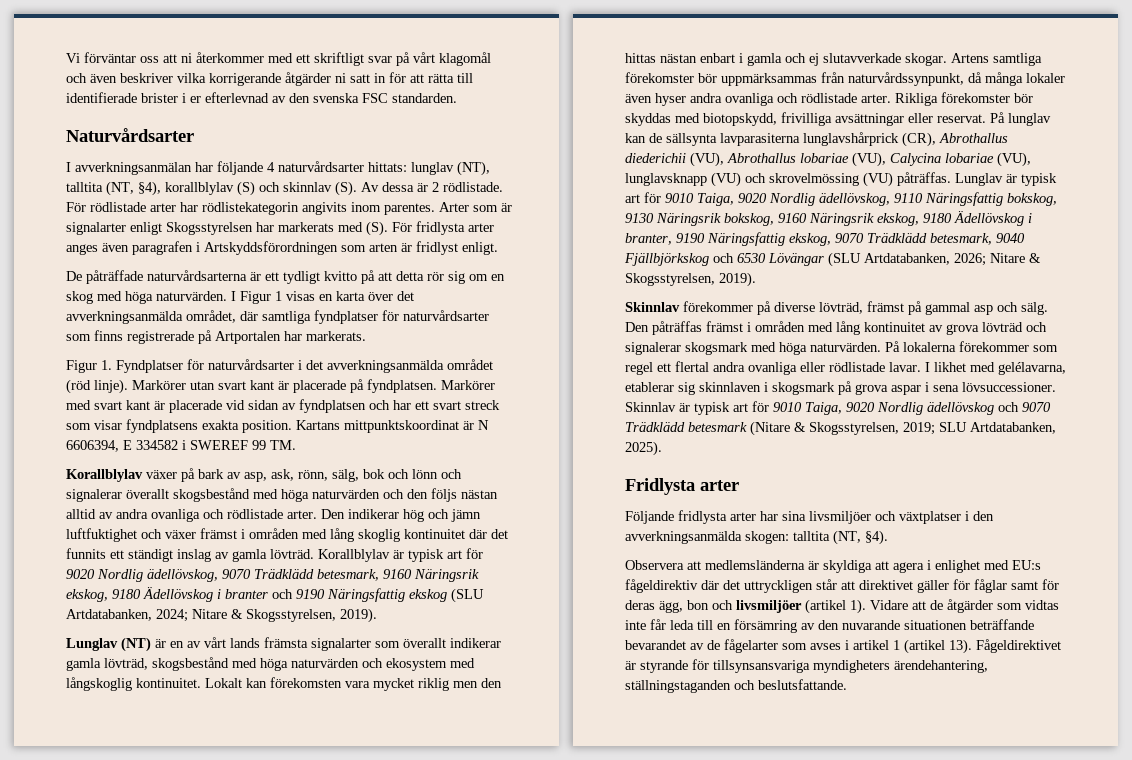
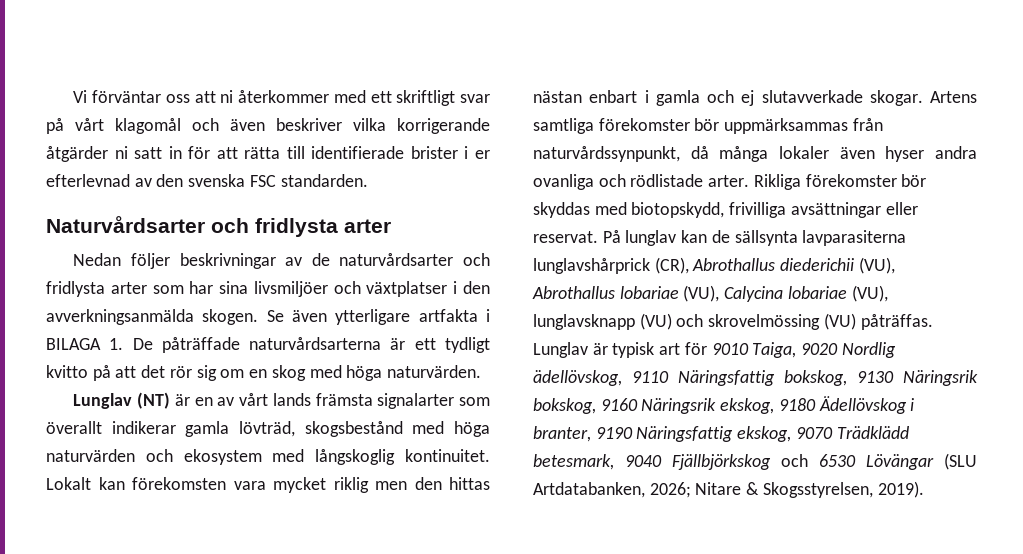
- Naturvårdsarter
- I avverkningsanmälan har följande 4 naturvårdsarter hittats: lunglav (NT), talltita (NT, §4), korallblylav (S) och skinnlav (S). Av dessa är 2 rödlistade. För rödlistade arter har rödlistekategorin angivits inom parentes. Arter som är signalarter enligt Skogsstyrelsen har markerats med (S). För fridlysta arter anges även paragrafen i Artskyddsförordningen som arten är fridlyst enligt.
- De påträffade naturvårdsarterna är ett tydligt kvitto på att detta rör sig om en skog med höga naturvärden. I Figur 1 visas en karta över det avverkningsanmälda området, där samtliga fyndplatser för naturvårdsarter som finns registrerade på Artportalen har markerats.
- Figur 1. Fyndplatser för naturvårdsarter i det avverkningsanmälda området (röd linje). Markörer utan svart kant är placerade på fyndplatsen. Markörer med svart kant är placerade vid sidan av fyndplatsen och har ett svart streck som visar fyndplatsens exakta position. Kartans mittpunktskoordinat är N 6606394, E 334582 i SWEREF 99 TM.
- Korallblylav växer på bark av asp, ask, rönn, sälg, bok och lönn och signalerar överallt skogsbestånd med höga naturvärden och den följs nästan alltid av andra ovanliga och rödlistade arter. Den indikerar hög och jämn luftfuktighet och växer främst i områden med lång skoglig kontinuitet där det funnits ett ständigt inslag av gamla lövträd. Korallblylav är typisk art för 9020 Nordlig ädellövskog, 9070 Trädklädd betesmark, 9160 Näringsrik ekskog, 9180 Ädellövskog i branter och 9190 Näringsfattig ekskog (SLU Artdatabanken, 2024; Nitare & Skogsstyrelsen, 2019).
+ Naturvårdsarter och fridlysta arter
+ Nedan följer beskrivningar av de naturvårdsarter och fridlysta arter som har sina livsmiljöer och växtplatser i den avverkningsanmälda skogen. Se även ytterligare artfakta i BILAGA 1. De påträffade naturvårdsarterna är ett tydligt kvitto på att det rör sig om en skog med höga naturvärden.
- Skinnlav förekommer på diverse lövträd, främst på gammal asp och sälg. Den påträffas främst i områden med lång kontinuitet av grova lövträd och signalerar skogsmark med höga naturvärden. På lokalerna förekommer som regel ett flertal andra ovanliga eller rödlistade lavar. I likhet med gelélavarna, etablerar sig skinnlaven i skogsmark på grova aspar i sena lövsuccessioner. Skinnlav är typisk art för 9010 Taiga, 9020 Nordlig ädellövskog och 9070 Trädklädd betesmark (Nitare & Skogsstyrelsen, 2019; SLU Artdatabanken, 2025).
- Fridlysta arter
- Följande fridlysta arter har sina livsmiljöer och växtplatser i den avverkningsanmälda skogen: talltita (NT, §4).
- Observera att medlemsländerna är skyldiga att agera i enlighet med EU:s fågeldirektiv där det uttryckligen står att direktivet gäller för fåglar samt för deras ägg, bon och livsmiljöer (artikel 1). Vidare att de åtgärder som vidtas inte får leda till en försämring av den nuvarande situationen beträffande bevarandet av de fågelarter som avses i artikel 1 (artikel 13). Fågeldirektivet är styrande för tillsynsansvariga myndigheters ärendehantering, ställningstaganden och beslutsfattande.

